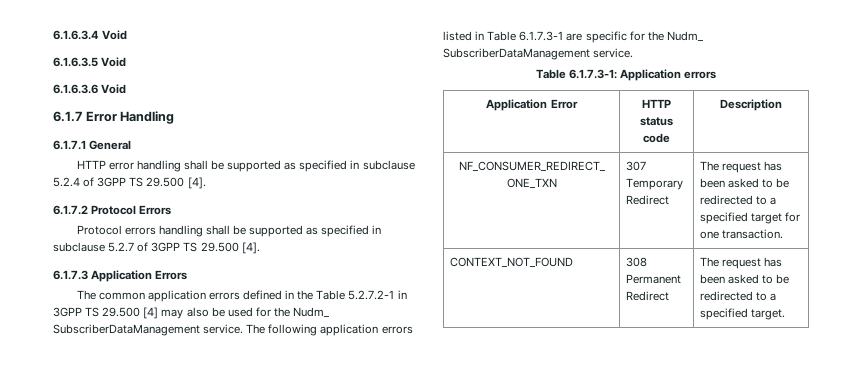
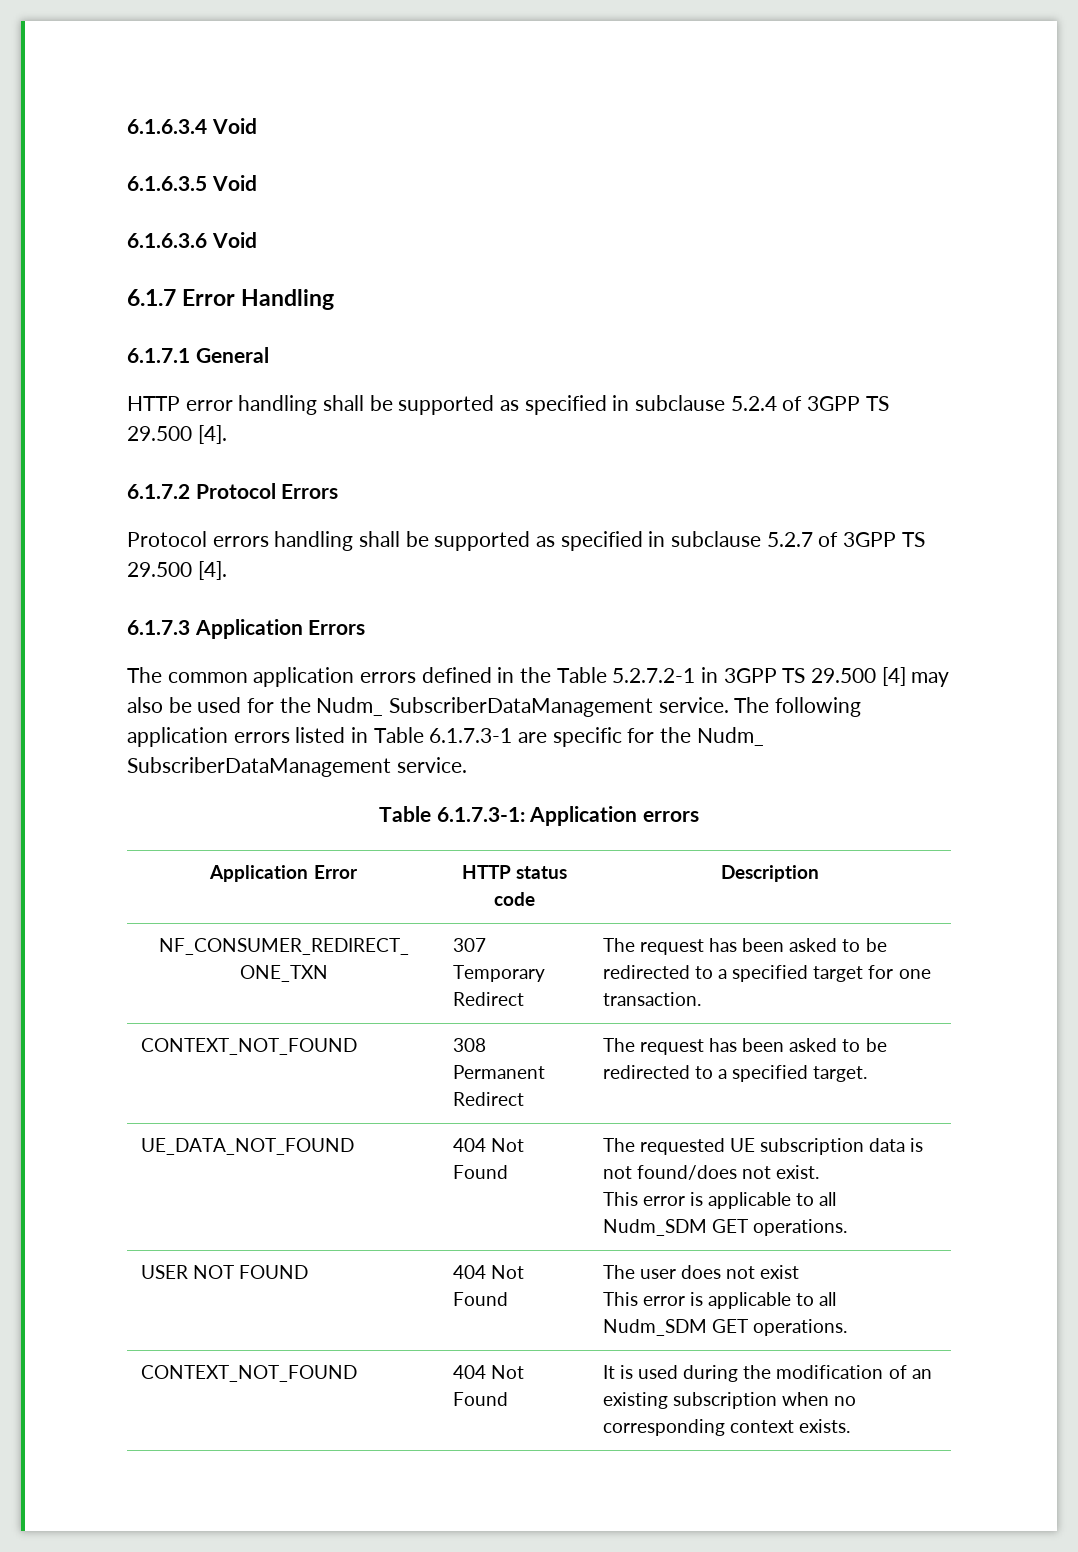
+ UE_DATA_NOT_FOUND | 404 Not Found | The requested UE subscription data is not found/does not exist.
+ This error is applicable to all Nudm_SDM GET operations.
+ USER NOT FOUND | 404 Not Found | The user does not exist
+ This error is applicable to all Nudm_SDM GET operations.
+ CONTEXT_NOT_FOUND | 404 Not Found | It is used during the modification of an existing subscription when no corresponding context exists.

